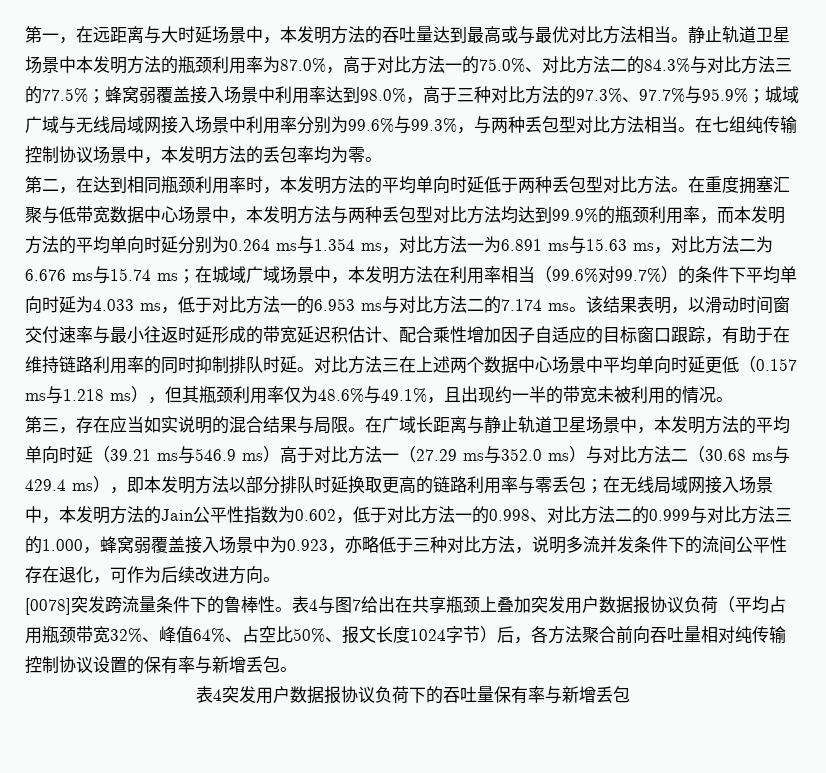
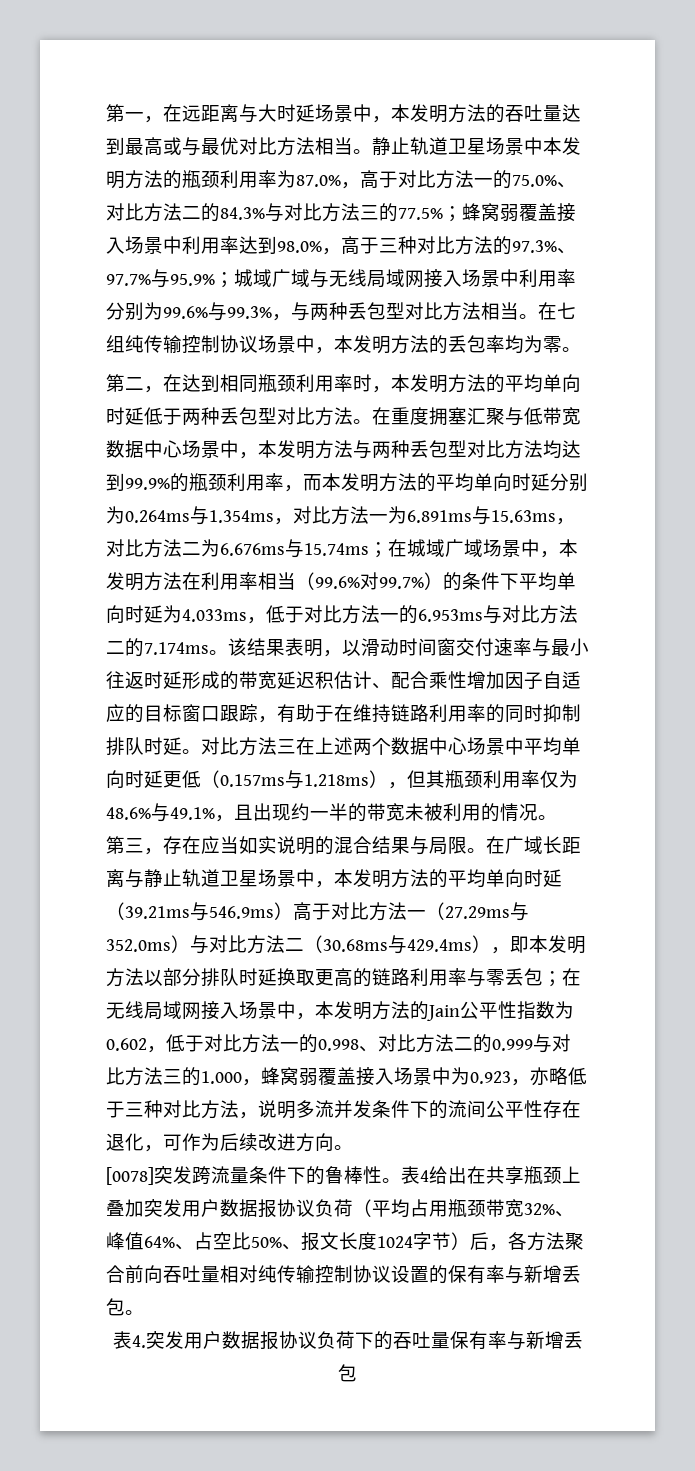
- 在重度拥塞汇聚与低带宽数据中心场景中，本发明方法与两种丢包型对比方法均达到99.9%的瓶颈利用率，而本发明方法的平均单向时延分别为0.264 ms与1.354 ms，对比方法一为6.891 ms与15.63 ms，对比方法二为6.676 ms与15.74 ms；在城域广域场景中，本发明方法在利用率相当（99.6%对99.7%）的条件下平均单向时延为4.033 ms，低于对比方法一的6.953 ms与对比方法二的7.174 ms。
+ 在重度拥塞汇聚与低带宽数据中心场景中，本发明方法与两种丢包型对比方法均达到99.9%的瓶颈利用率，而本发明方法的平均单向时延分别为0.264ms与1.354ms，对比方法一为6.891ms与15.63ms，对比方法二为6.676ms与15.74ms；在城域广域场景中，本发明方法在利用率相当（99.6%对99.7%）的条件下平均单向时延为4.033ms，低于对比方法一的6.953ms与对比方法二的7.174ms。
- 对比方法三在上述两个数据中心场景中平均单向时延更低（0.157 ms与1.218 ms），但其瓶颈利用率仅为48.6%与49.1%，且出现约一半的带宽未被利用的情况。
+ 对比方法三在上述两个数据中心场景中平均单向时延更低（0.157ms与1.218ms），但其瓶颈利用率仅为48.6%与49.1%，且出现约一半的带宽未被利用的情况。
- 在广域长距离与静止轨道卫星场景中，本发明方法的平均单向时延（39.21 ms与546.9 ms）高于对比方法一（27.29 ms与352.0 ms）与对比方法二（30.68 ms与429.4 ms），即本发明方法以部分排队时延换取更高的链路利用率与零丢包；
+ 在广域长距离与静止轨道卫星场景中，本发明方法的平均单向时延（39.21ms与546.9ms）高于对比方法一（27.29ms与352.0ms）与对比方法二（30.68ms与429.4ms），即本发明方法以部分排队时延换取更高的链路利用率与零丢包；
- 表4与图7给出在共享瓶颈上叠加突发用户数据报协议负荷（平均占用瓶颈带宽32%、峰值64%、占空比50%、报文长度1024字节）后，各方法聚合前向吞吐量相对纯传输控制协议设置的保有率与新增丢包。
+ 表4给出在共享瓶颈上叠加突发用户数据报协议负荷（平均占用瓶颈带宽32%、峰值64%、占空比50%、报文长度1024字节）后，各方法聚合前向吞吐量相对纯传输控制协议设置的保有率与新增丢包。
- 表4突发用户数据报协议负荷下的吞吐量保有率与新增丢包
+ 表4.突发用户数据报协议负荷下的吞吐量保有率与新增丢包

